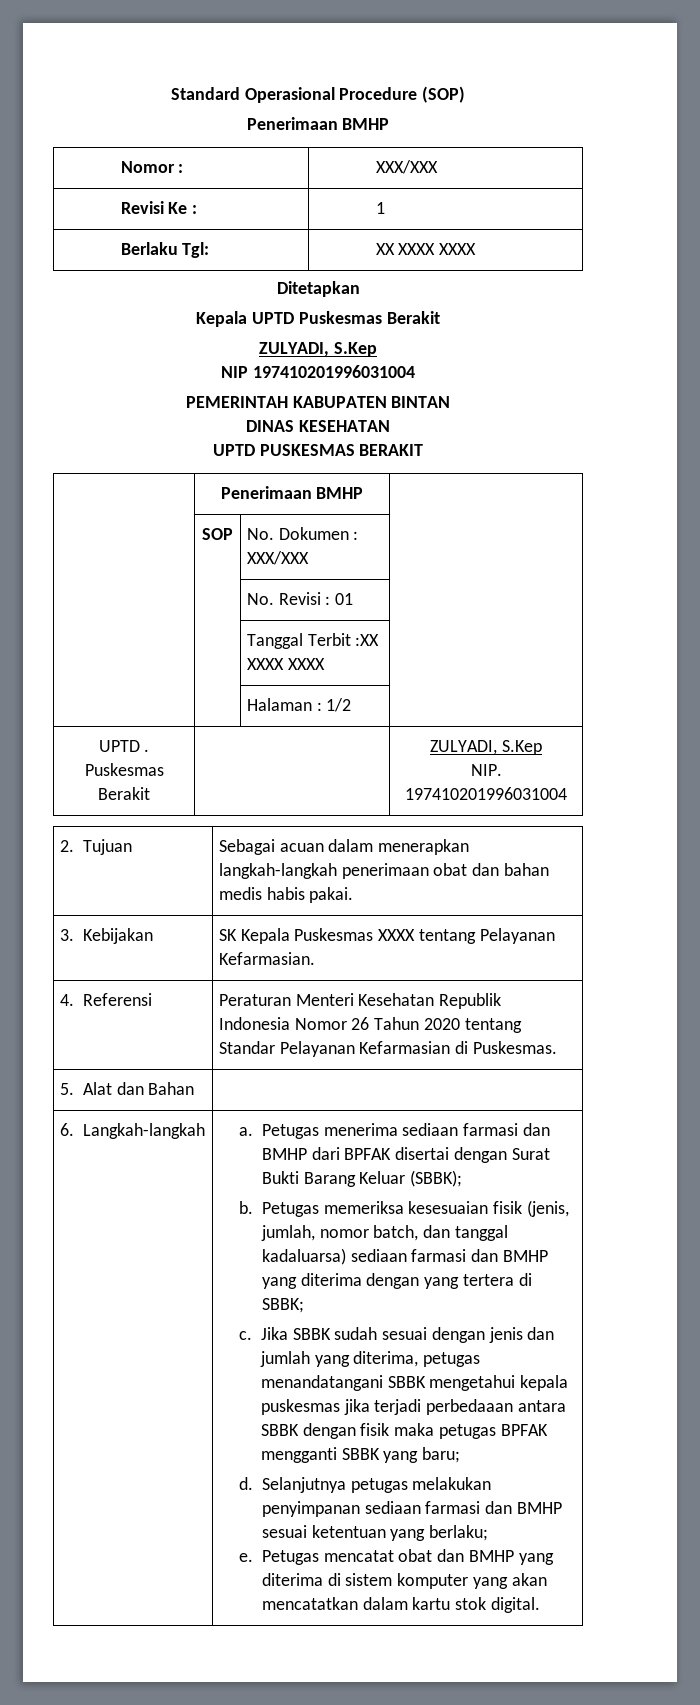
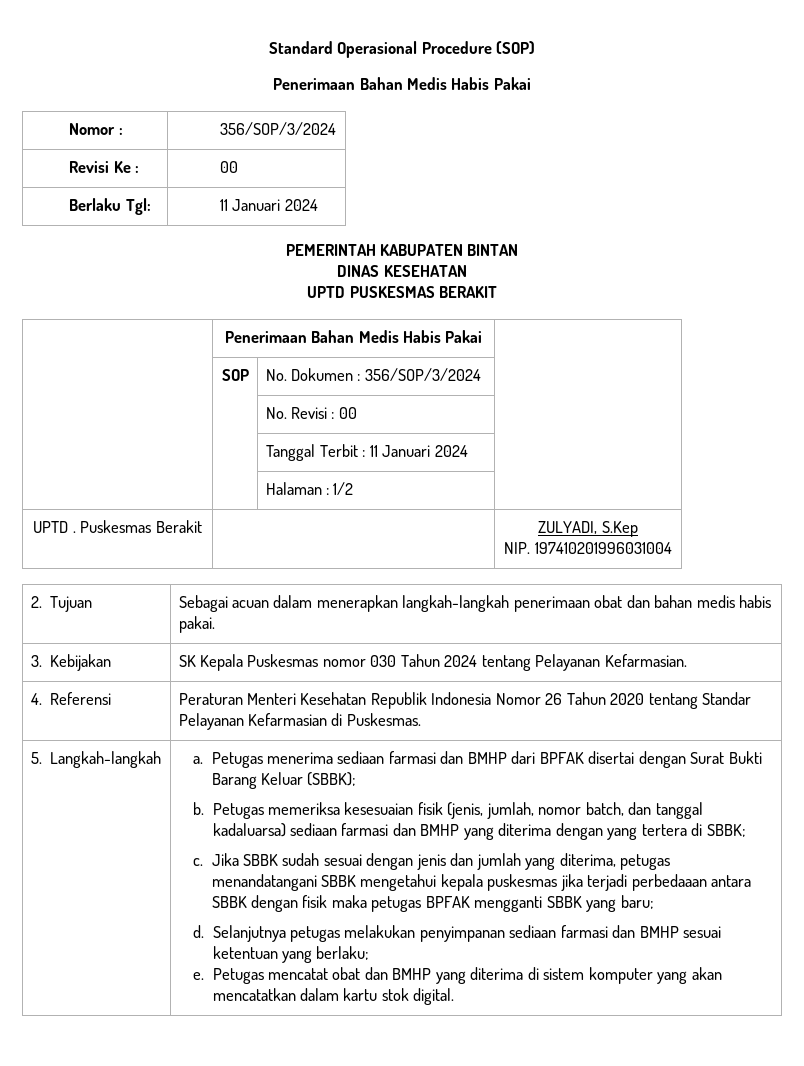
  Standard Operasional Procedure (SOP)
- Penerimaan BMHP
+ Penerimaan Bahan Medis Habis Pakai
- Nomor : | XXX/XXX
+ Nomor : | 356/SOP/3/2024
- Revisi Ke : | 1
+ Revisi Ke : | 00
- Berlaku Tgl: | XX XXXX XXXX
- Ditetapkan
- Kepala UPTD Puskesmas Berakit
- ZULYADI, S.Kep
- NIP 197410201996031004
+ Berlaku Tgl: | 11 Januari 2024
- | Penerimaan BMHP |
+ | Penerimaan Bahan Medis Habis Pakai |
- | SOP | No. Dokumen : XXX/XXX |
+ | SOP | No. Dokumen : 356/SOP/3/2024 |
- | | No. Revisi : 01 |
+ | | No. Revisi : 00 |
- | | Tanggal Terbit :XX XXXX XXXX |
+ | | Tanggal Terbit : 11 Januari 2024 |
- 3. Kebijakan | SK Kepala Puskesmas XXXX tentang Pelayanan Kefarmasian.
+ 3. Kebijakan | SK Kepala Puskesmas nomor 030 Tahun 2024 tentang Pelayanan Kefarmasian.
- 5. Alat dan Bahan |
- 6. Langkah-langkah
+ 5. Langkah-langkah

